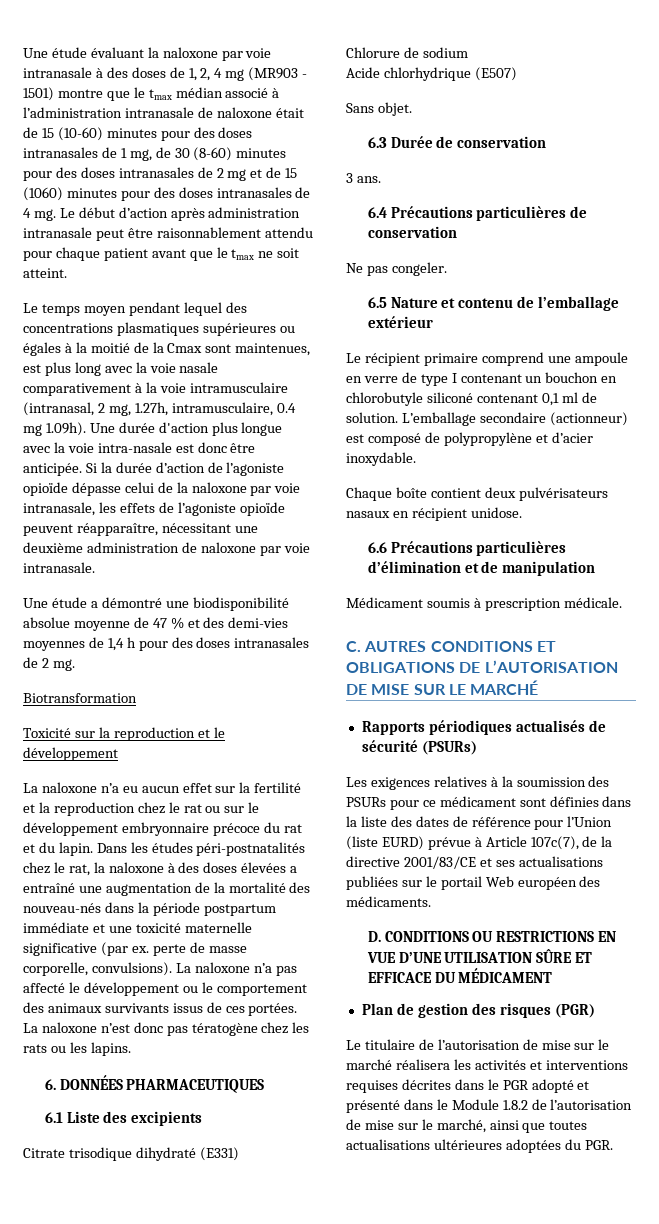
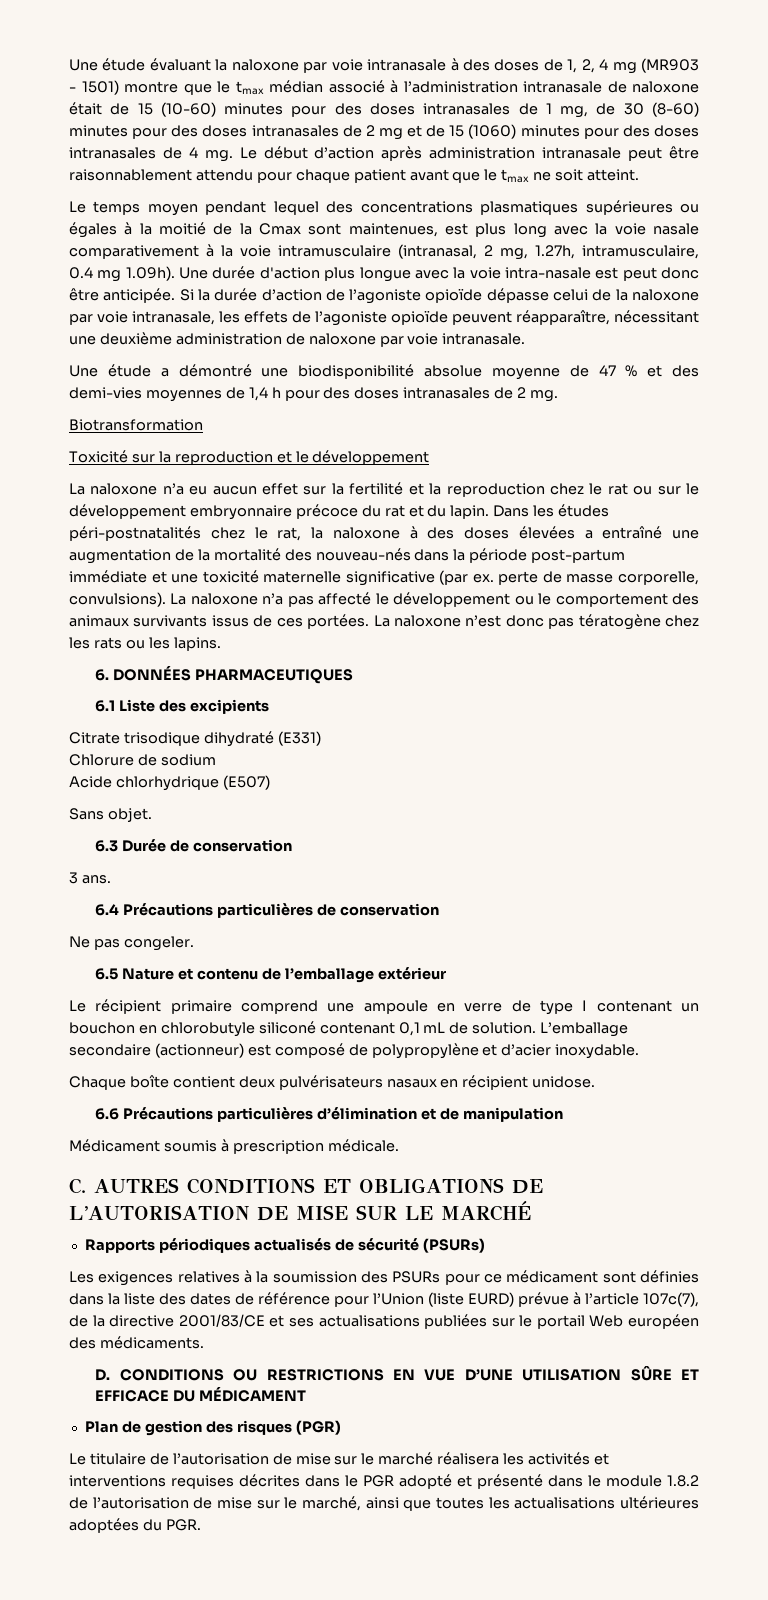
- Le temps moyen pendant lequel des concentrations plasmatiques supérieures ou égales à la moitié de la Cmax sont maintenues, est plus long avec la voie nasale comparativement à la voie intramusculaire (intranasal, 2 mg, 1.27h, intramusculaire, 0.4 mg 1.09h). Une durée d'action plus longue avec la voie intra-nasale est donc être anticipée.
+ Le temps moyen pendant lequel des concentrations plasmatiques supérieures ou égales à la moitié de la Cmax sont maintenues, est plus long avec la voie nasale comparativement à la voie intramusculaire (intranasal, 2 mg, 1.27h, intramusculaire, 0.4 mg 1.09h). Une durée d'action plus longue avec la voie intra-nasale est peut donc être anticipée.
- Dans les études péri-postnatalités chez le rat, la naloxone à des doses élevées a entraîné une augmentation de la mortalité des nouveau-nés dans la période postpartum immédiate et une toxicité maternelle significative (par ex. perte de masse corporelle, convulsions).
+ Dans les études péri-postnatalités chez le rat, la naloxone à des doses élevées a entraîné une augmentation de la mortalité des nouveau-nés dans la période post-partum immédiate et une toxicité maternelle significative (par ex. perte de masse corporelle, convulsions).
- Le récipient primaire comprend une ampoule en verre de type I contenant un bouchon en chlorobutyle siliconé contenant 0,1 ml de solution.
+ Le récipient primaire comprend une ampoule en verre de type I contenant un bouchon en chlorobutyle siliconé contenant 0,1 mL de solution.
- Les exigences relatives à la soumission des PSURs pour ce médicament sont définies dans la liste des dates de référence pour l’Union (liste EURD) prévue à Article 107c(7), de la directive 2001/83/CE et ses actualisations publiées sur le portail Web européen des médicaments.
+ Les exigences relatives à la soumission des PSURs pour ce médicament sont définies dans la liste des dates de référence pour l’Union (liste EURD) prévue à l’article 107c(7), de la directive 2001/83/CE et ses actualisations publiées sur le portail Web européen des médicaments.
- Le titulaire de l’autorisation de mise sur le marché réalisera les activités et interventions requises décrites dans le PGR adopté et présenté dans le Module 1.8.2 de l’autorisation de mise sur le marché, ainsi que toutes actualisations ultérieures adoptées du PGR.
+ Le titulaire de l’autorisation de mise sur le marché réalisera les activités et interventions requises décrites dans le PGR adopté et présenté dans le module 1.8.2 de l’autorisation de mise sur le marché, ainsi que toutes les actualisations ultérieures adoptées du PGR.

